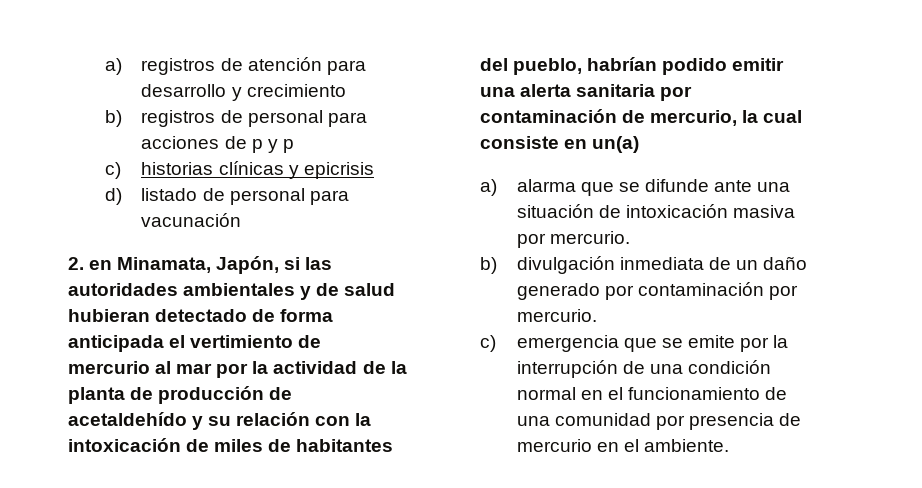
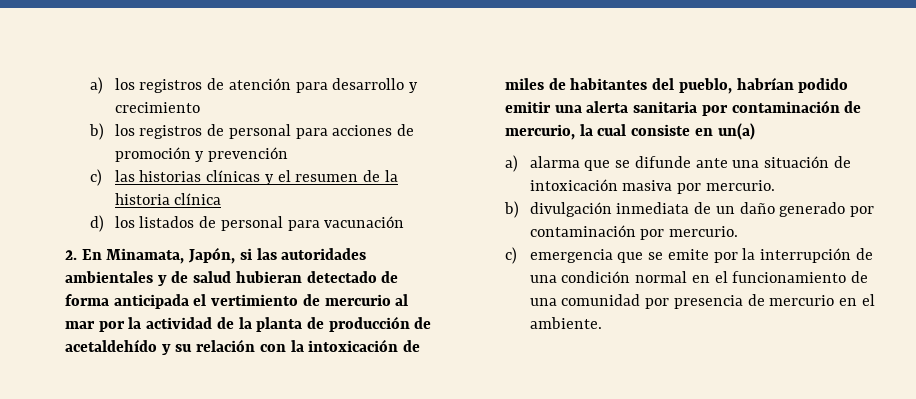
- a) registros de atención para desarrollo y crecimiento
+ a) los registros de atención para desarrollo y crecimiento
- b) registros de personal para acciones de p y p
- c) historias clínicas y epicrisis
+ b) los registros de personal para acciones de promoción y prevención
+ c) las historias clínicas y el resumen de la historia clínica
- d) listado de personal para vacunación
+ d) los listados de personal para vacunación
- 2. en Minamata, Japón, si las autoridades ambientales y de salud hubieran detectado de forma anticipada el vertimiento de mercurio al mar por la actividad de la planta de producción de acetaldehído y su relación con la intoxicación de miles de habitantes del pueblo, habrían podido emitir una alerta sanitaria por contaminación de mercurio, la cual consiste en un(a)
+ 2. En Minamata, Japón, si las autoridades ambientales y de salud hubieran detectado de forma anticipada el vertimiento de mercurio al mar por la actividad de la planta de producción de acetaldehído y su relación con la intoxicación de miles de habitantes del pueblo, habrían podido emitir una alerta sanitaria por contaminación de mercurio, la cual consiste en un(a)

